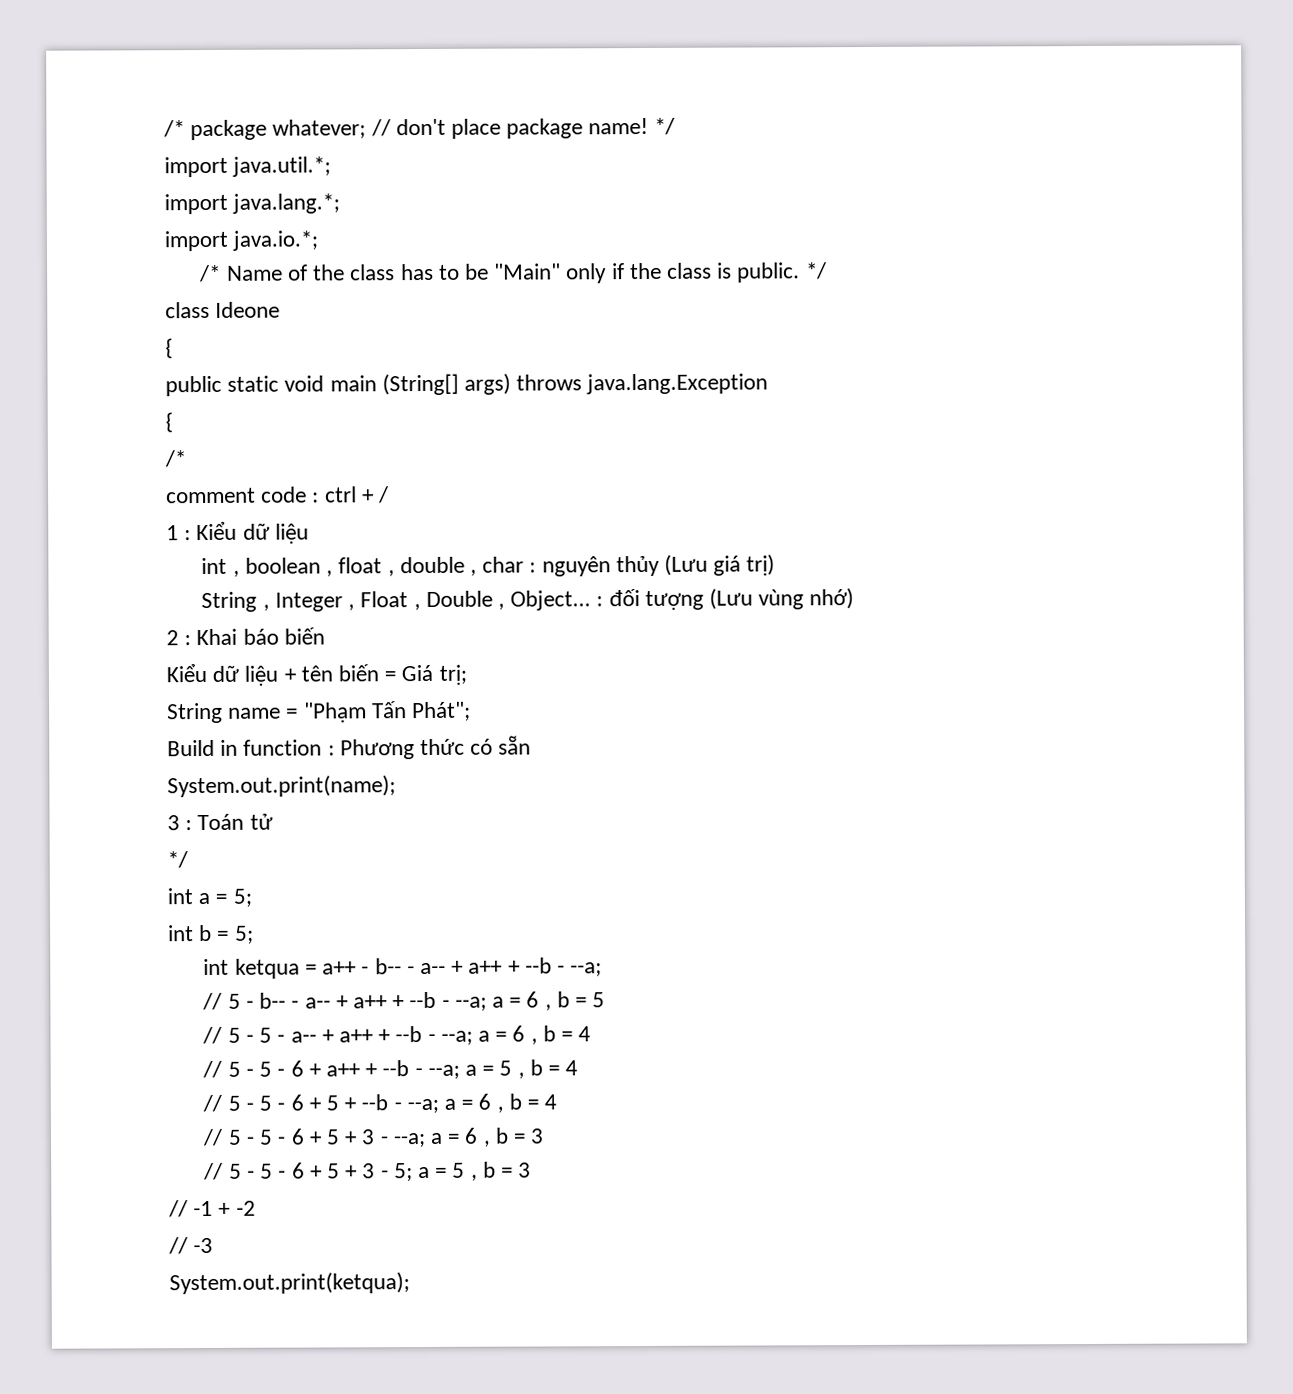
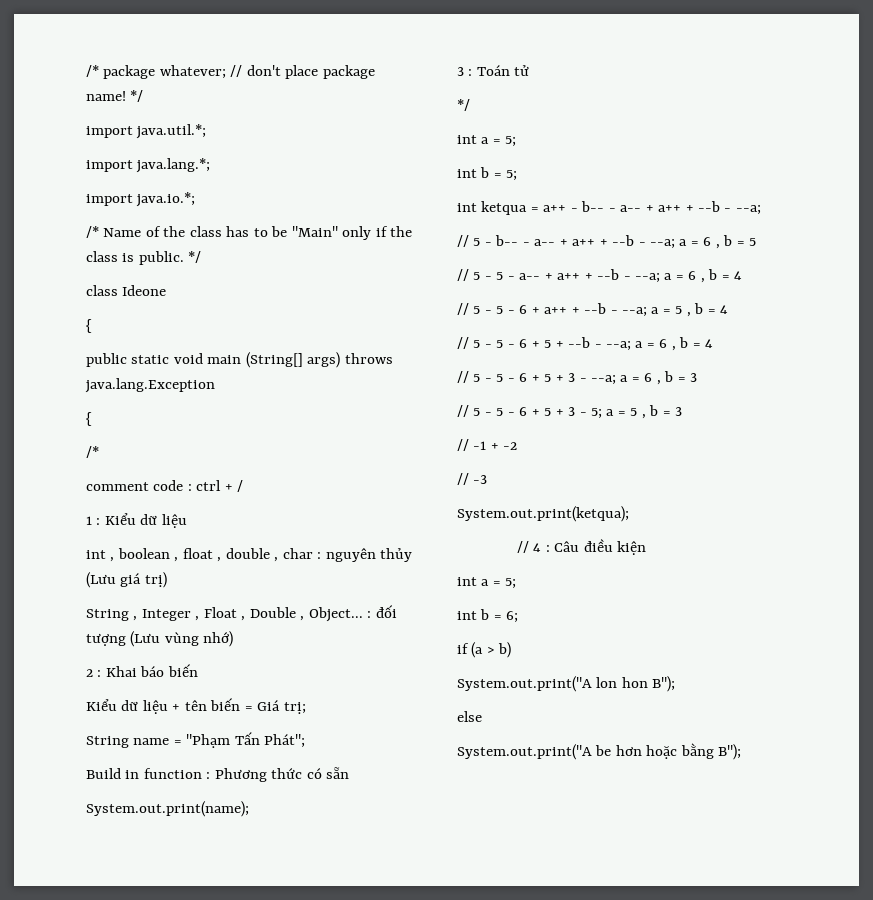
+ // 4 : Câu điều kiện
+ int a = 5;
+ int b = 6;
+ if (a > b)
+ System.out.print("A lon hon B");
+ else
+ System.out.print("A be hơn hoặc bằng B");

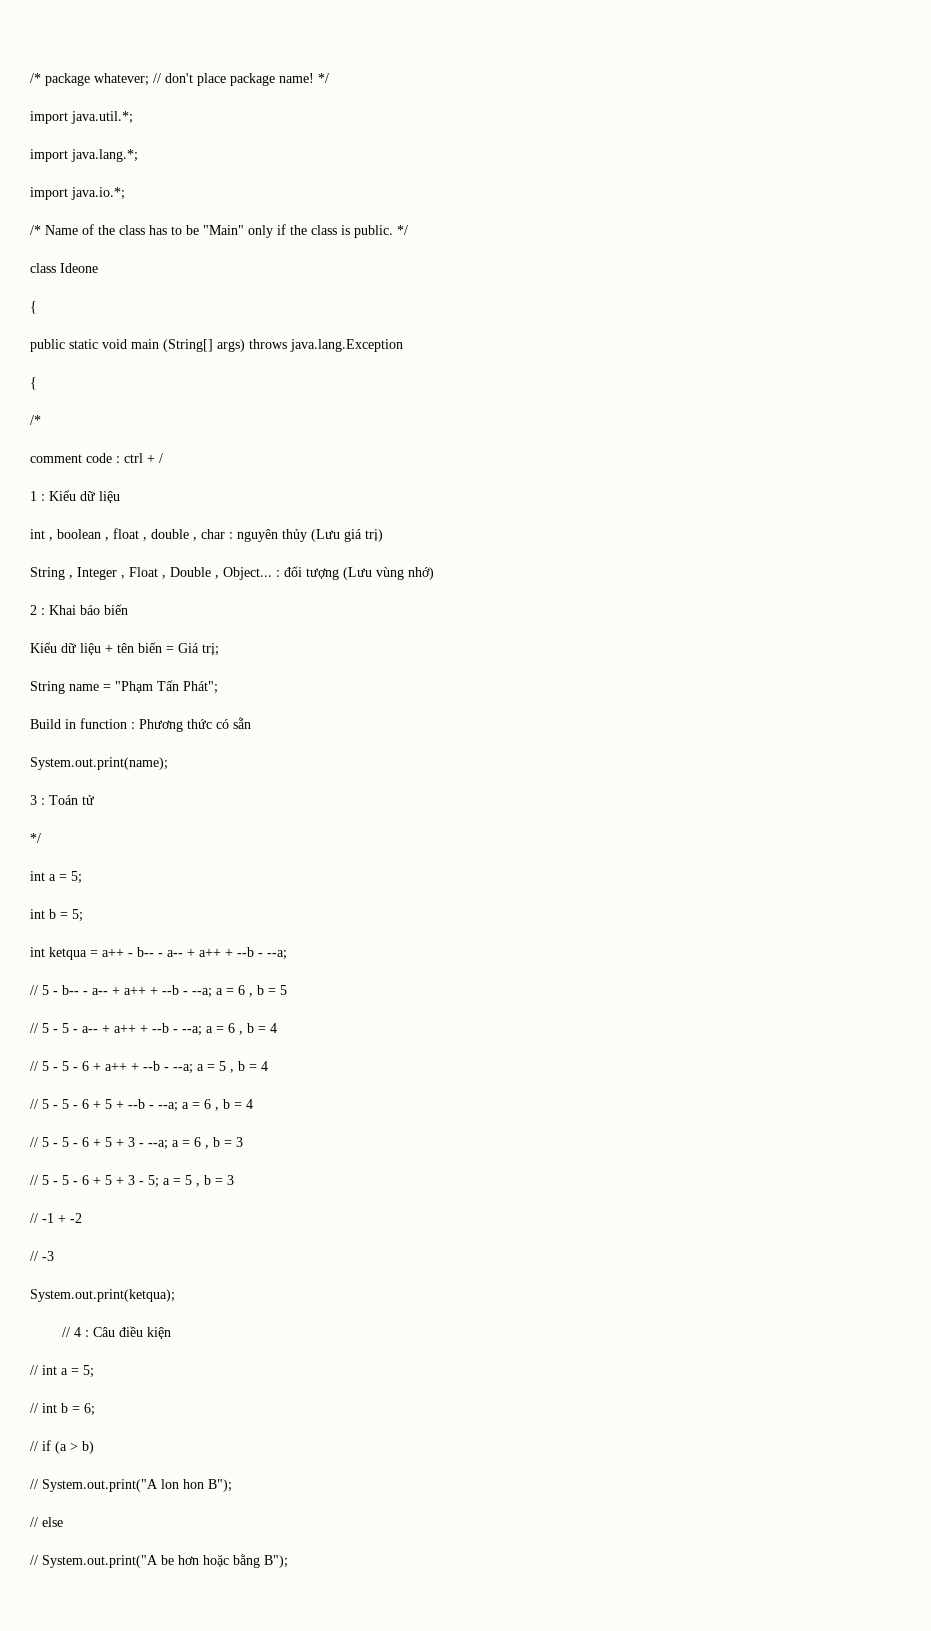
  // 4 : Câu điều kiện
- int a = 5;
- int b = 6;
+ // int a = 5;
+ // int b = 6;
- if (a > b)
+ // if (a > b)
- System.out.print("A lon hon B");
+ // System.out.print("A lon hon B");
- else
+ // else
- System.out.print("A be hơn hoặc bằng B");
+ // System.out.print("A be hơn hoặc bằng B");

